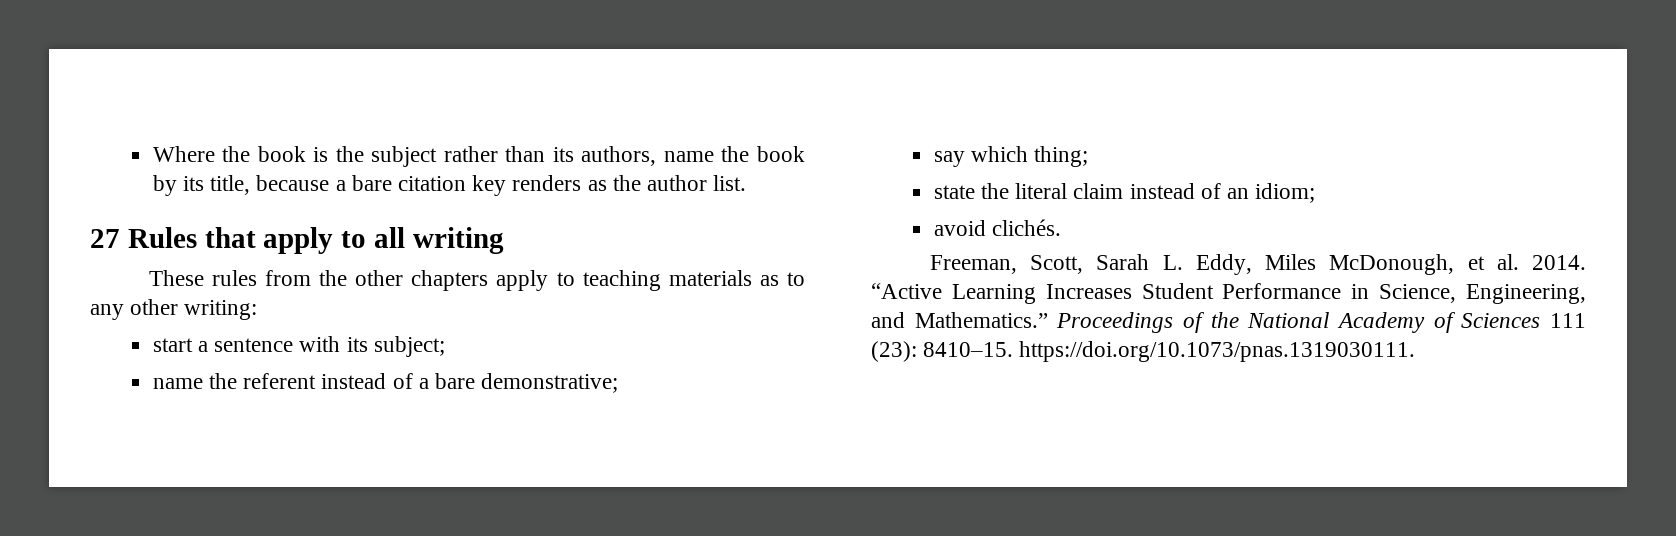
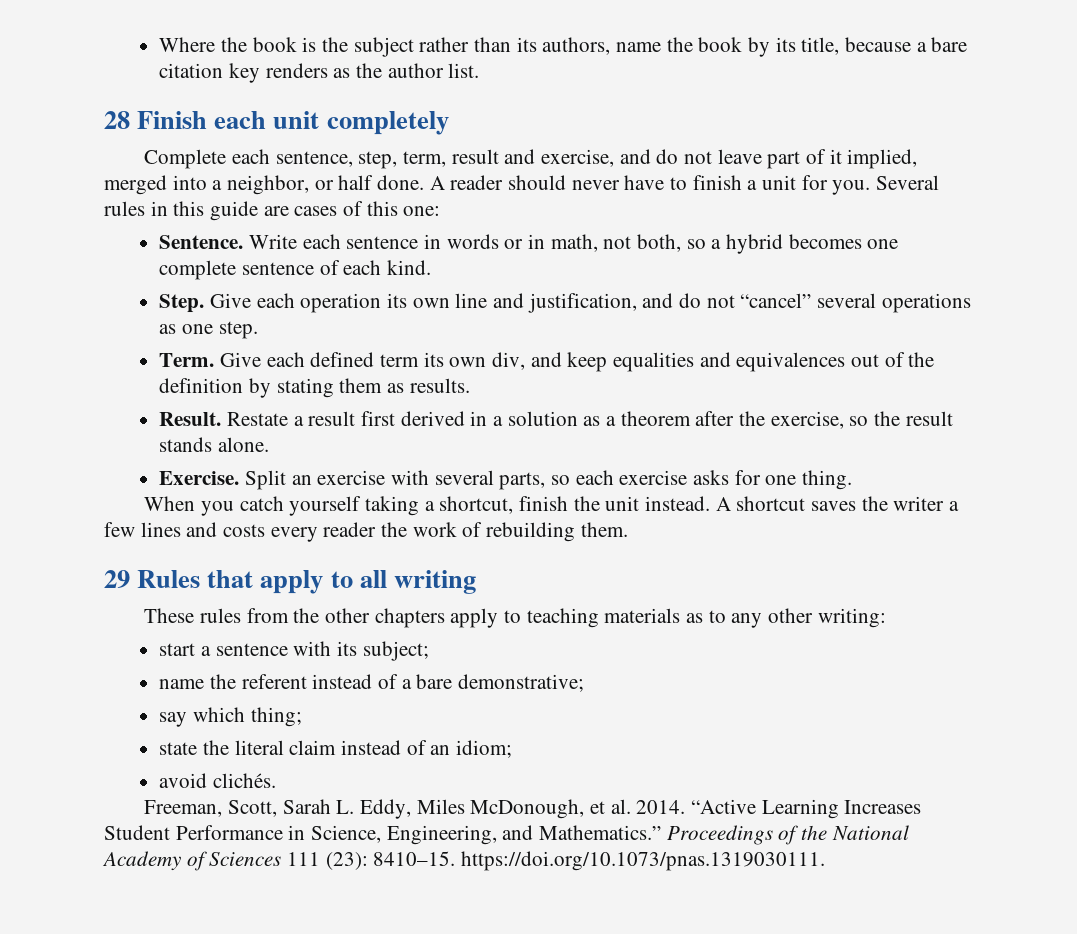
- 27 Rules that apply to all writing
+ 28 Finish each unit completely
+ Complete each sentence, step, term, result and exercise, and do not leave part of it implied, merged into a neighbor, or half done. A reader should never have to finish a unit for you. Several rules in this guide are cases of this one:
+ Sentence. Write each sentence in words or in math, not both, so a hybrid becomes one complete sentence of each kind.
+ Step. Give each operation its own line and justification, and do not “cancel” several operations as one step.
+ Term. Give each defined term its own div, and keep equalities and equivalences out of the definition by stating them as results.
+ Result. Restate a result first derived in a solution as a theorem after the exercise, so the result stands alone.
+ Exercise. Split an exercise with several parts, so each exercise asks for one thing.
+ When you catch yourself taking a shortcut, finish the unit instead. A shortcut saves the writer a few lines and costs every reader the work of rebuilding them.
+ 29 Rules that apply to all writing

